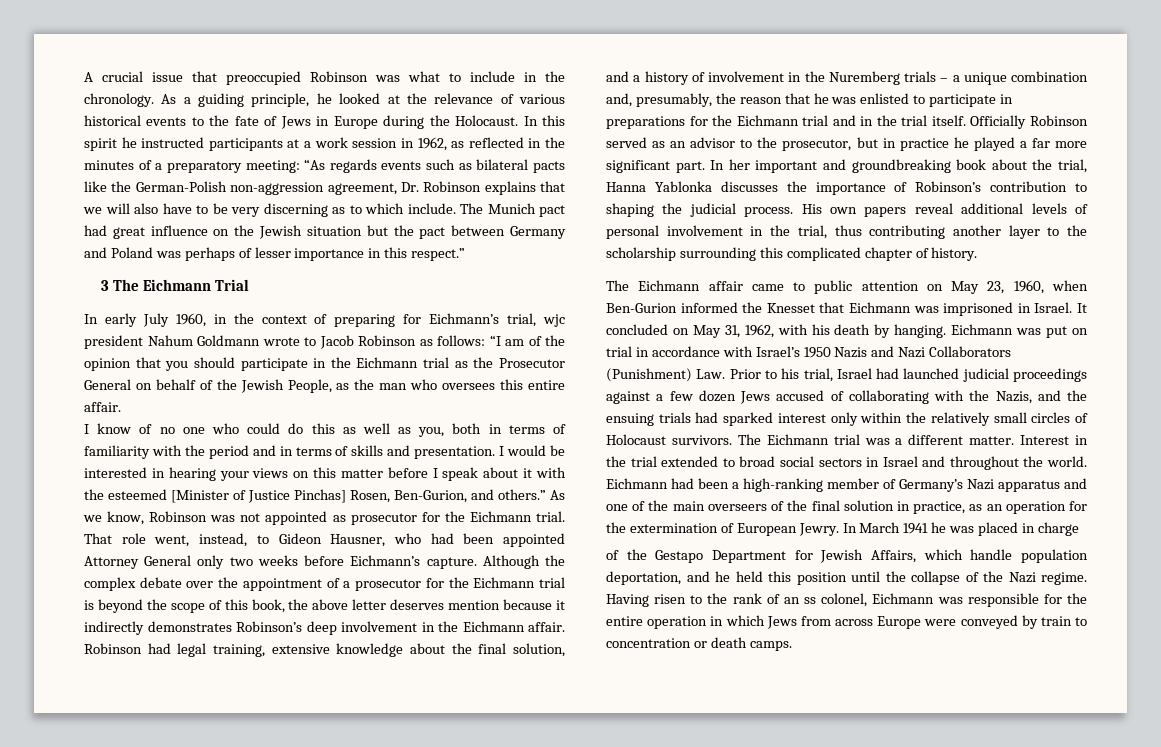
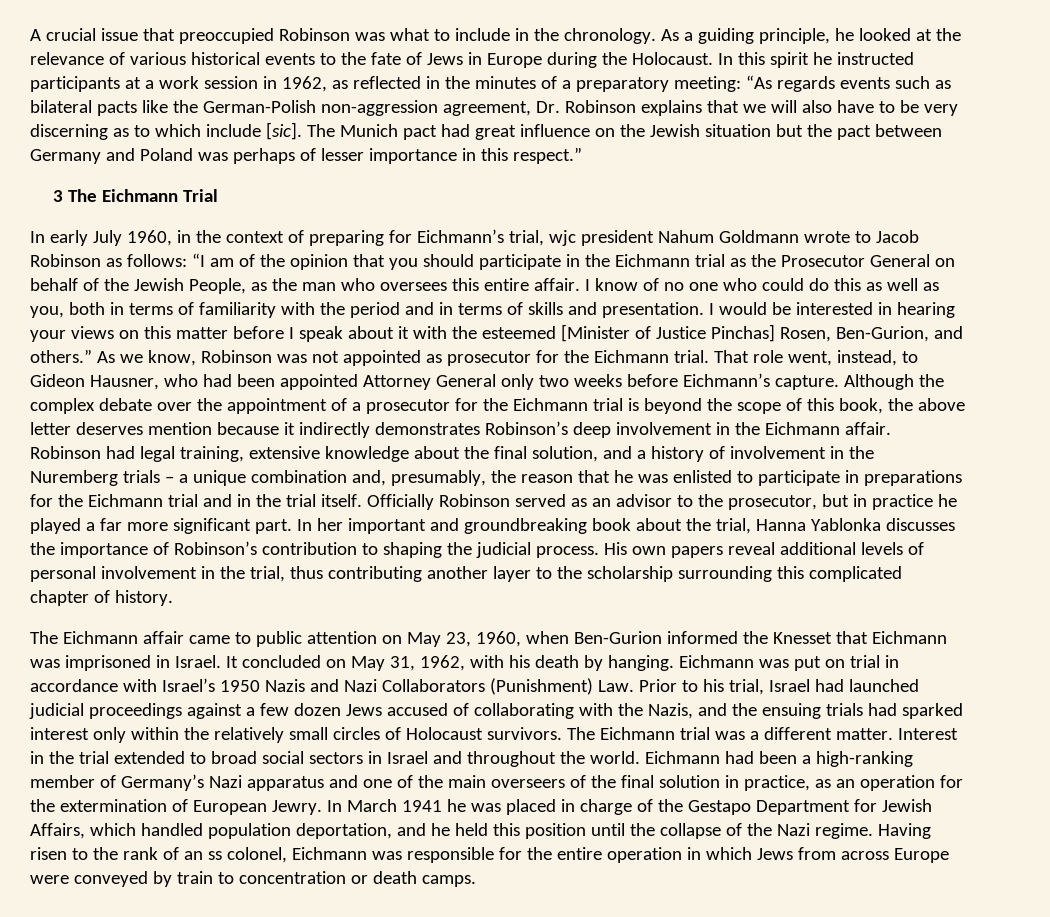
- In this spirit he instructed participants at a work session in 1962, as reflected in the minutes of a preparatory meeting: “As regards events such as bilateral pacts like the German-Polish non-aggression agreement, Dr. Robinson explains that we will also have to be very discerning as to which include.
+ In this spirit he instructed participants at a work session in 1962, as reflected in the minutes of a preparatory meeting: “As regards events such as bilateral pacts like the German-Polish non-aggression agreement, Dr. Robinson explains that we will also have to be very discerning as to which include [sic].
- “I am of the opinion that you should participate in the Eichmann trial as the Prosecutor General on behalf of the Jewish People, as the man who oversees this entire affair.
- I know of no one who could do this as well as you, both in terms of familiarity with the period and in terms of skills and presentation.
+ “I am of the opinion that you should participate in the Eichmann trial as the Prosecutor General on behalf of the Jewish People, as the man who oversees this entire affair. I know of no one who could do this as well as you, both in terms of familiarity with the period and in terms of skills and presentation.
- In March 1941 he was placed in charge
- of the Gestapo Department for Jewish Affairs, which handle population deportation, and he held this position until the collapse of the Nazi regime.
+ In March 1941 he was placed in charge of the Gestapo Department for Jewish Affairs, which handled population deportation, and he held this position until the collapse of the Nazi regime.

